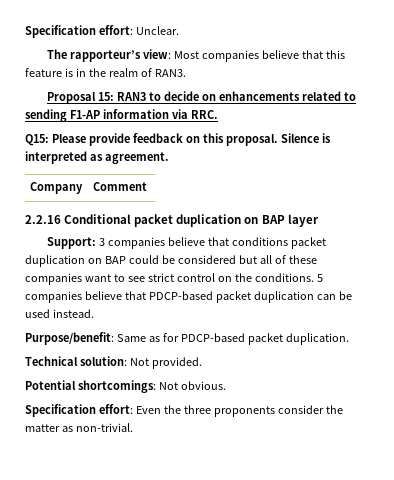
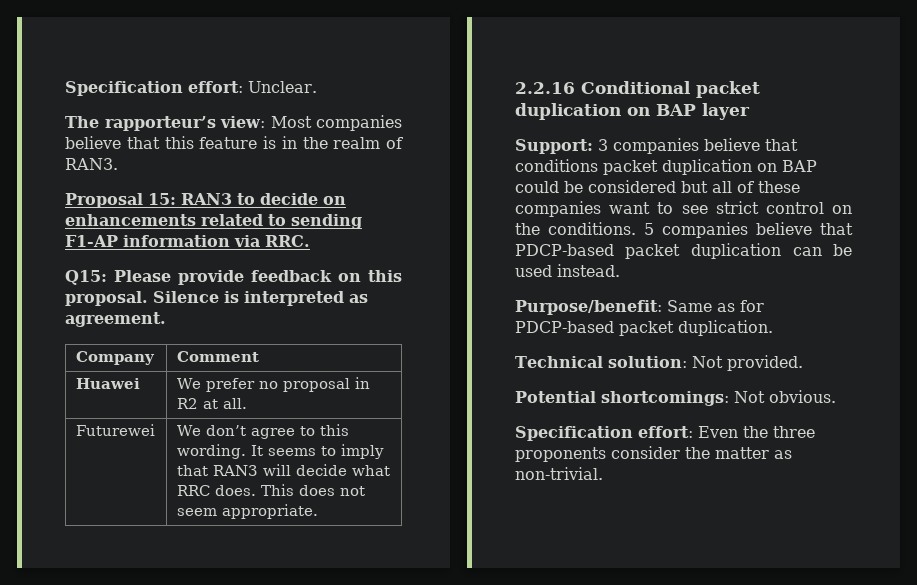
+ Huawei | We prefer no proposal in R2 at all.
+ Futurewei | We don’t agree to this wording. It seems to imply that RAN3 will decide what RRC does. This does not seem appropriate.

